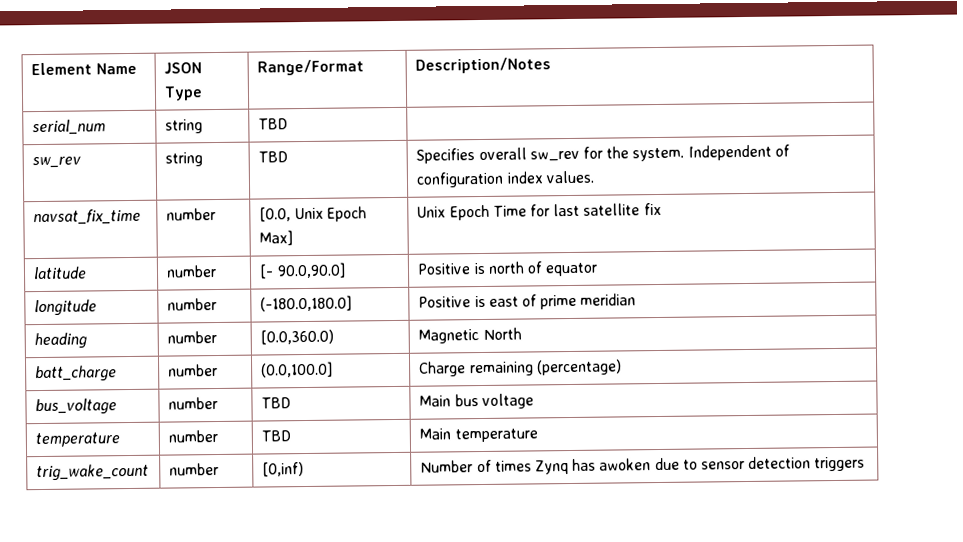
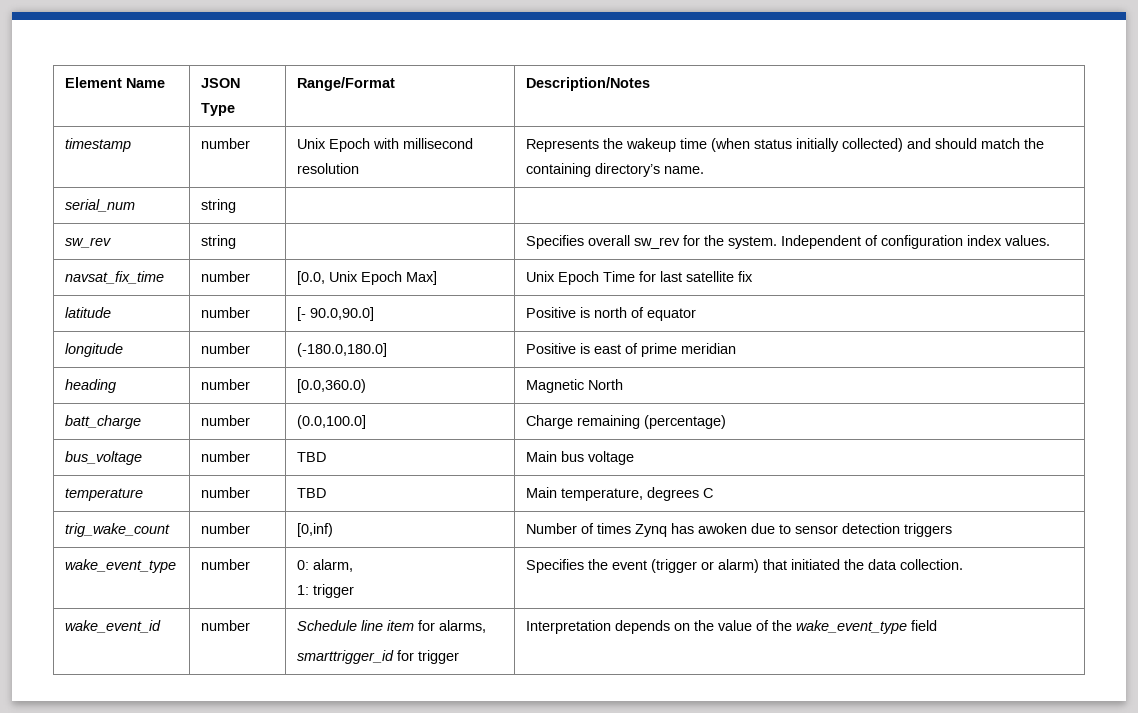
+ timestamp | number | Unix Epoch with millisecond resolution | Represents the wakeup time (when status initially collected) and should match the containing directory’s name.
- serial_num | string | TBD |
+ serial_num | string | |
- sw_rev | string | TBD | Specifies overall sw_rev for the system. Independent of configuration index values.
+ sw_rev | string | | Specifies overall sw_rev for the system. Independent of configuration index values.
- temperature | number | TBD | Main temperature
+ temperature | number | TBD | Main temperature, degrees C
+ wake_event_type | number | 0: alarm,
+ 1: trigger | Specifies the event (trigger or alarm) that initiated the data collection.
+ wake_event_id | number | Schedule line item for alarms,
+ smarttrigger_id for trigger | Interpretation depends on the value of the wake_event_type field

